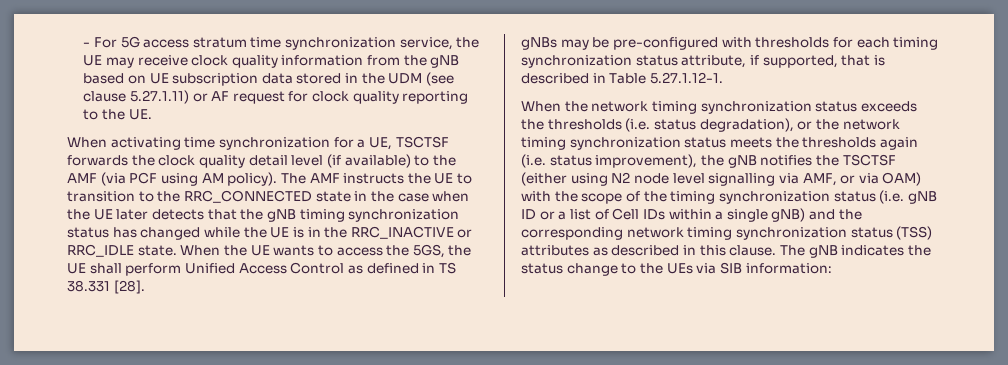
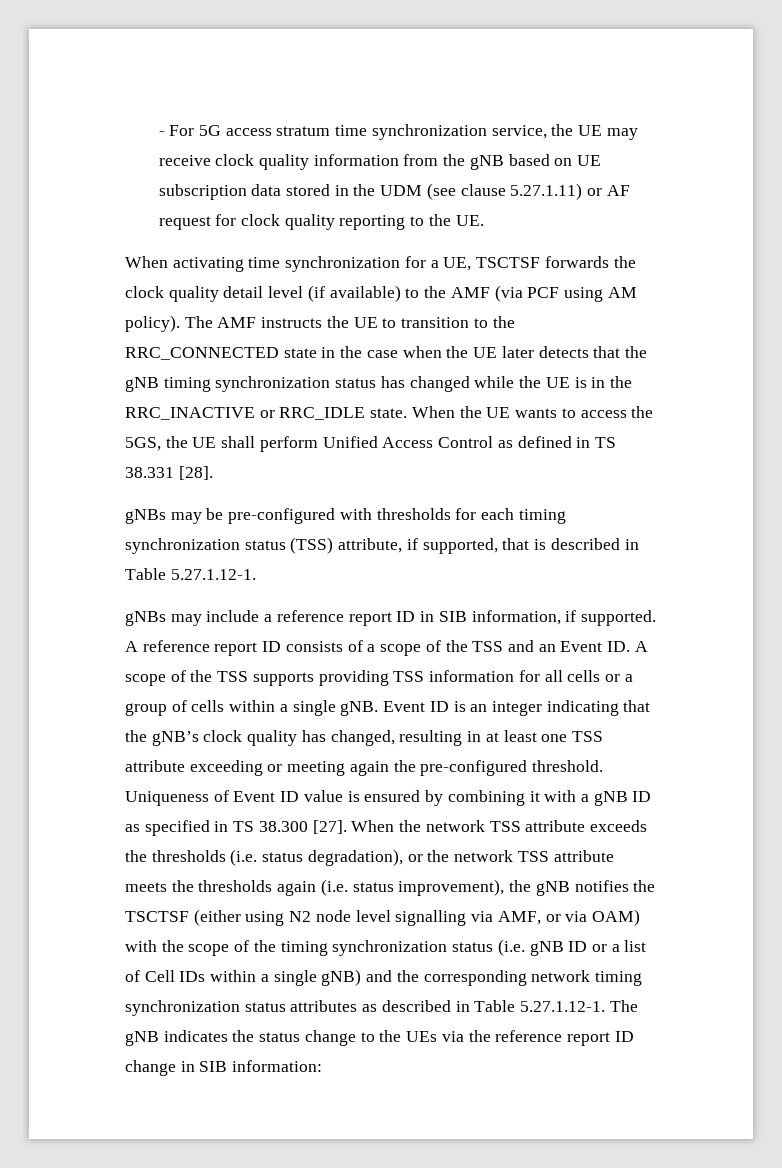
- gNBs may be pre-configured with thresholds for each timing synchronization status attribute, if supported, that is described in Table 5.27.1.12-1.
+ gNBs may be pre-configured with thresholds for each timing synchronization status (TSS) attribute, if supported, that is described in Table 5.27.1.12-1.
- When the network timing synchronization status exceeds the thresholds (i.e. status degradation), or the network timing synchronization status meets the thresholds again (i.e. status improvement), the gNB notifies the TSCTSF (either using N2 node level signalling via AMF, or via OAM) with the scope of the timing synchronization status (i.e. gNB ID or a list of Cell IDs within a single gNB) and the corresponding network timing synchronization status (TSS) attributes as described in this clause. The gNB indicates the status change to the UEs via SIB information:
+ gNBs may include a reference report ID in SIB information, if supported. A reference report ID consists of a scope of the TSS and an Event ID. A scope of the TSS supports providing TSS information for all cells or a group of cells within a single gNB. Event ID is an integer indicating that the gNB’s clock quality has changed, resulting in at least one TSS attribute exceeding or meeting again the pre-configured threshold. Uniqueness of Event ID value is ensured by combining it with a gNB ID as specified in TS 38.300 [27]. When the network TSS attribute exceeds the thresholds (i.e. status degradation), or the network TSS attribute meets the thresholds again (i.e. status improvement), the gNB notifies the TSCTSF (either using N2 node level signalling via AMF, or via OAM) with the scope of the timing synchronization status (i.e. gNB ID or a list of Cell IDs within a single gNB) and the corresponding network timing synchronization status attributes as described in Table 5.27.1.12-1. The gNB indicates the status change to the UEs via the reference report ID change in SIB information:

